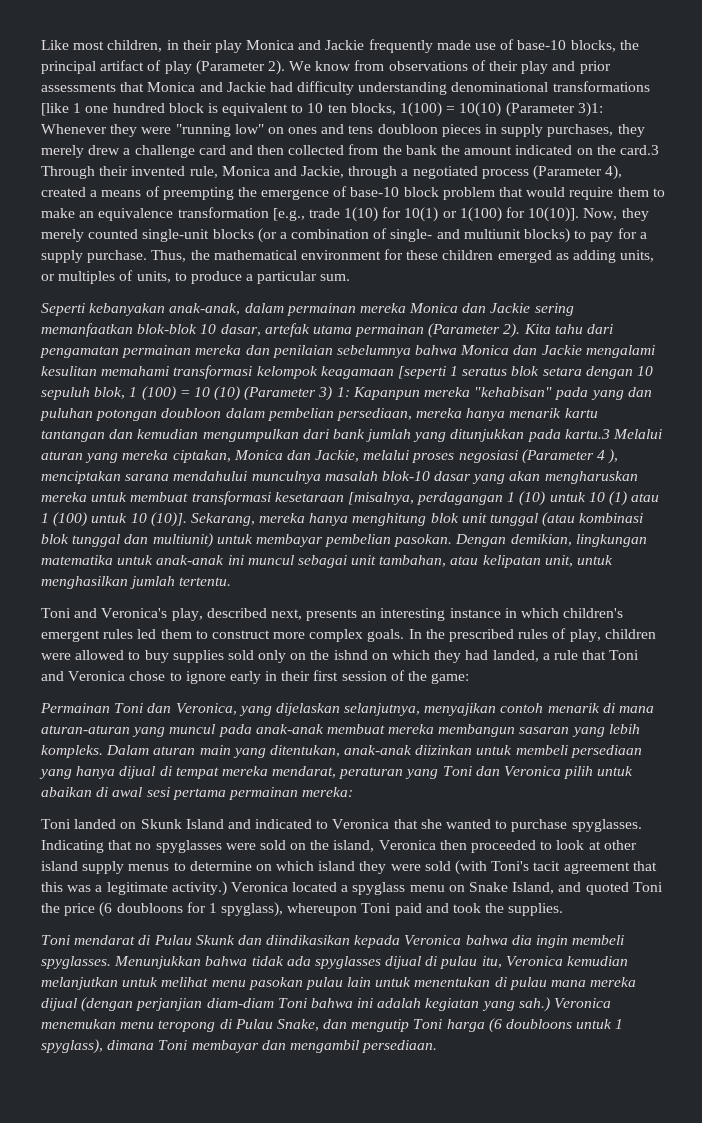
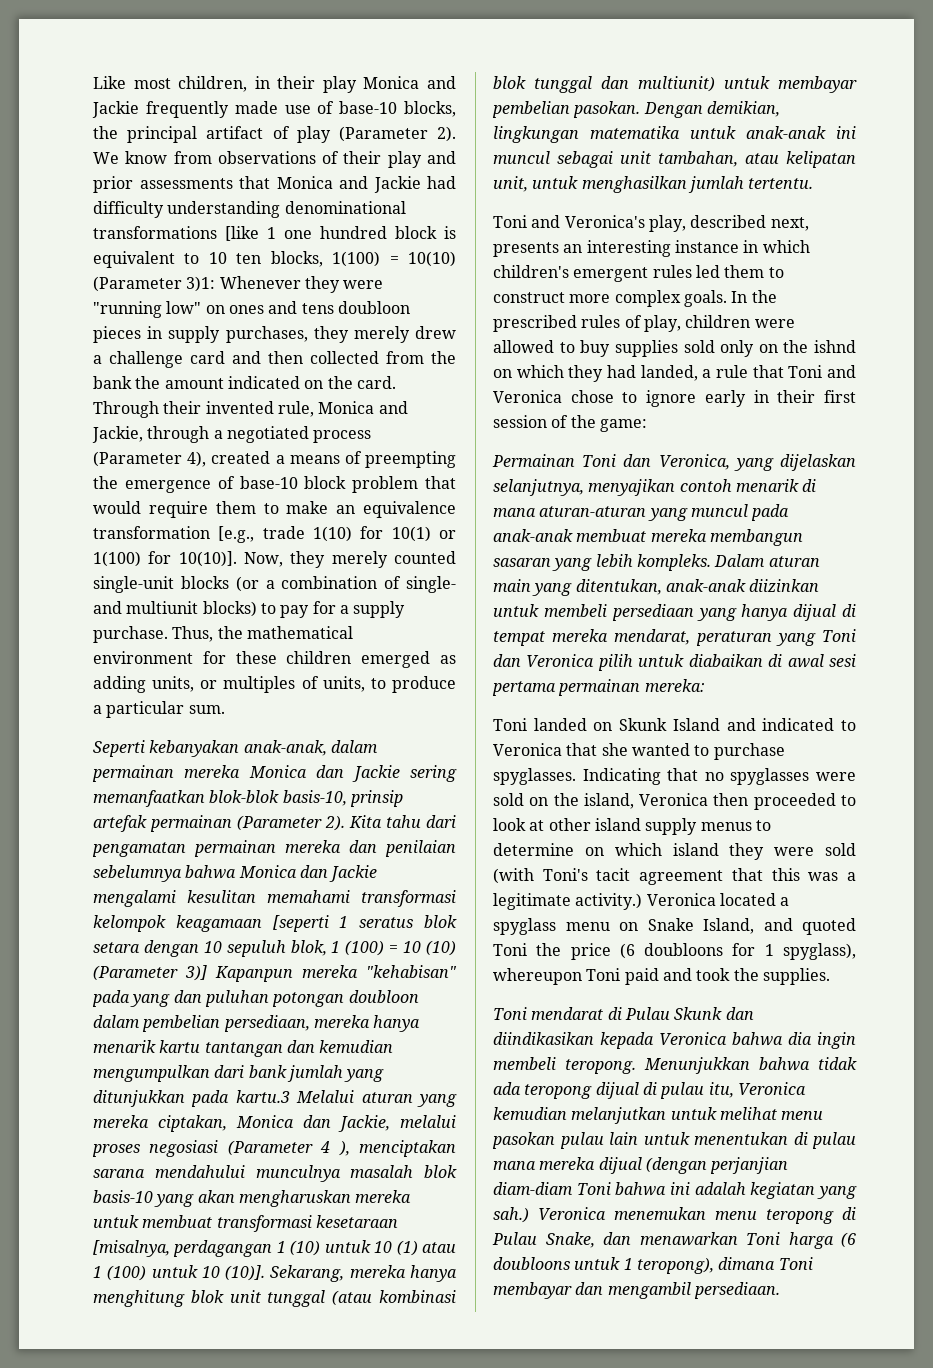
- Whenever they were "running low" on ones and tens doubloon pieces in supply purchases, they merely drew a challenge card and then collected from the bank the amount indicated on the card.3 Through their invented rule, Monica and Jackie, through a negotiated process (Parameter 4), created a means of preempting the emergence of base-10 block problem that would require them to make an equivalence transformation [e.g., trade 1(10) for 10(1) or 1(100) for 10(10)].
+ Whenever they were "running low" on ones and tens doubloon pieces in supply purchases, they merely drew a challenge card and then collected from the bank the amount indicated on the card. Through their invented rule, Monica and Jackie, through a negotiated process (Parameter 4), created a means of preempting the emergence of base-10 block problem that would require them to make an equivalence transformation [e.g., trade 1(10) for 10(1) or 1(100) for 10(10)].
- Seperti kebanyakan anak-anak, dalam permainan mereka Monica dan Jackie sering memanfaatkan blok-blok 10 dasar, artefak utama permainan (Parameter 2).
+ Seperti kebanyakan anak-anak, dalam permainan mereka Monica dan Jackie sering memanfaatkan blok-blok basis-10, prinsip artefak permainan (Parameter 2).
- Kita tahu dari pengamatan permainan mereka dan penilaian sebelumnya bahwa Monica dan Jackie mengalami kesulitan memahami transformasi kelompok keagamaan [seperti 1 seratus blok setara dengan 10 sepuluh blok, 1 (100) = 10 (10) (Parameter 3) 1: Kapanpun mereka "kehabisan" pada yang dan puluhan potongan doubloon dalam pembelian persediaan, mereka hanya menarik kartu tantangan dan kemudian mengumpulkan dari bank jumlah yang ditunjukkan pada kartu.3 Melalui aturan yang mereka ciptakan, Monica dan Jackie, melalui proses negosiasi (Parameter 4 ), menciptakan sarana mendahului munculnya masalah blok-10 dasar yang akan mengharuskan mereka untuk membuat transformasi kesetaraan [misalnya, perdagangan 1 (10) untuk 10 (1) atau 1 (100) untuk 10 (10)].
+ Kita tahu dari pengamatan permainan mereka dan penilaian sebelumnya bahwa Monica dan Jackie mengalami kesulitan memahami transformasi kelompok keagamaan [seperti 1 seratus blok setara dengan 10 sepuluh blok, 1 (100) = 10 (10) (Parameter 3)] Kapanpun mereka "kehabisan" pada yang dan puluhan potongan doubloon dalam pembelian persediaan, mereka hanya menarik kartu tantangan dan kemudian mengumpulkan dari bank jumlah yang ditunjukkan pada kartu.3 Melalui aturan yang mereka ciptakan, Monica dan Jackie, melalui proses negosiasi (Parameter 4 ), menciptakan sarana mendahului munculnya masalah blok basis-10 yang akan mengharuskan mereka untuk membuat transformasi kesetaraan [misalnya, perdagangan 1 (10) untuk 10 (1) atau 1 (100) untuk 10 (10)].
- Dalam aturan main yang ditentukan, anak-anak diizinkan untuk membeli persediaan yang hanya dijual di tempat mereka mendarat, peraturan yang Toni dan Veronica pilih untuk abaikan di awal sesi pertama permainan mereka:
+ Dalam aturan main yang ditentukan, anak-anak diizinkan untuk membeli persediaan yang hanya dijual di tempat mereka mendarat, peraturan yang Toni dan Veronica pilih untuk diabaikan di awal sesi pertama permainan mereka:
- Toni mendarat di Pulau Skunk dan diindikasikan kepada Veronica bahwa dia ingin membeli spyglasses.
+ Toni mendarat di Pulau Skunk dan diindikasikan kepada Veronica bahwa dia ingin membeli teropong.
- Menunjukkan bahwa tidak ada spyglasses dijual di pulau itu, Veronica kemudian melanjutkan untuk melihat menu pasokan pulau lain untuk menentukan di pulau mana mereka dijual (dengan perjanjian diam-diam Toni bahwa ini adalah kegiatan yang sah.)
+ Menunjukkan bahwa tidak ada teropong dijual di pulau itu, Veronica kemudian melanjutkan untuk melihat menu pasokan pulau lain untuk menentukan di pulau mana mereka dijual (dengan perjanjian diam-diam Toni bahwa ini adalah kegiatan yang sah.)
- Veronica menemukan menu teropong di Pulau Snake, dan mengutip Toni harga (6 doubloons untuk 1 spyglass), dimana Toni membayar dan mengambil persediaan.
+ Veronica menemukan menu teropong di Pulau Snake, dan menawarkan Toni harga (6 doubloons untuk 1 teropong), dimana Toni membayar dan mengambil persediaan.

